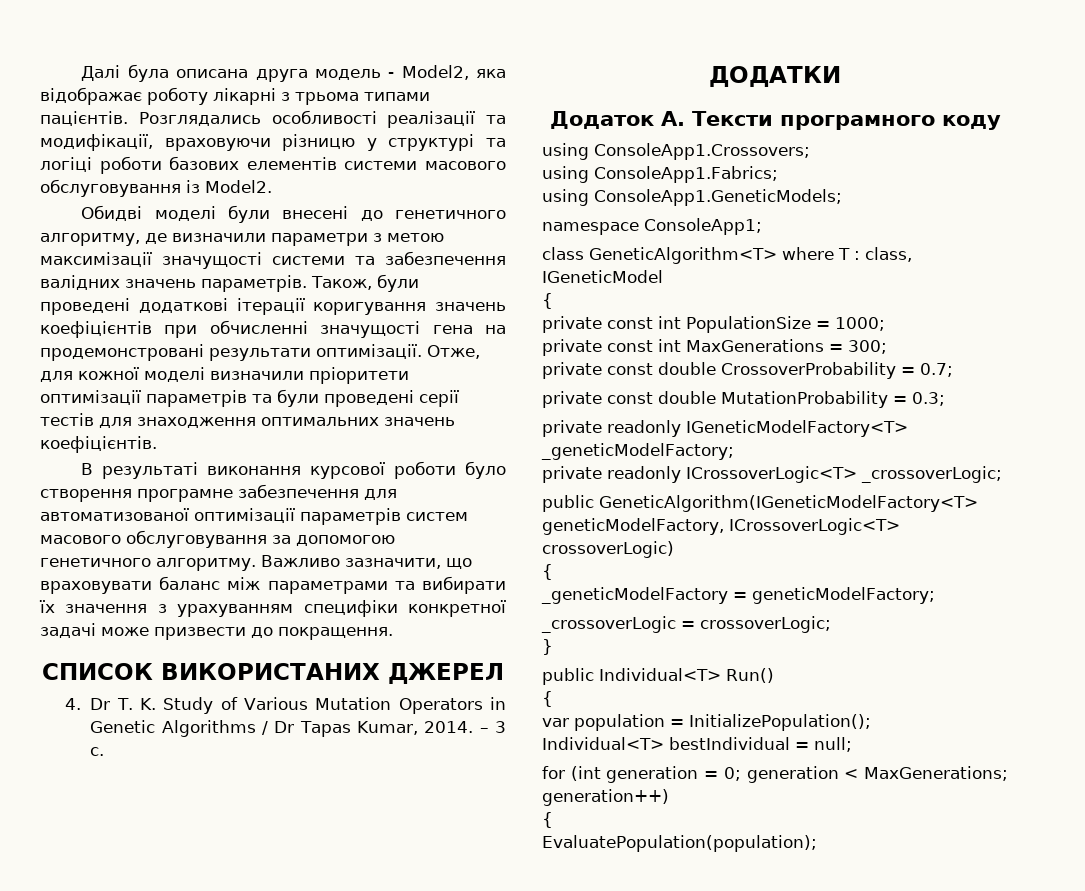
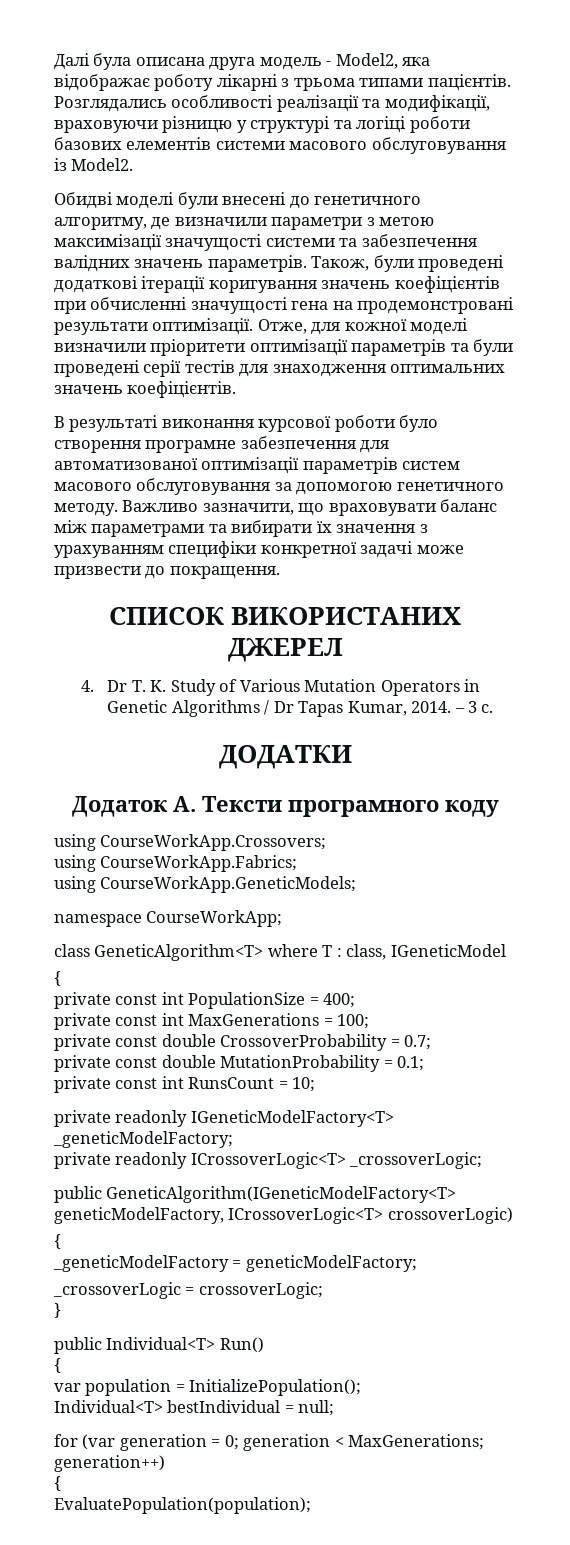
- В результаті виконання курсової роботи було створення програмне забезпечення для автоматизованої оптимізації параметрів систем масового обслуговування за допомогою генетичного алгоритму.
+ В результаті виконання курсової роботи було створення програмне забезпечення для автоматизованої оптимізації параметрів систем масового обслуговування за допомогою генетичного методу.
- using ConsoleApp1.Crossovers;
- using ConsoleApp1.Fabrics;
- using ConsoleApp1.GeneticModels;
+ using CourseWorkApp.Crossovers;
+ using CourseWorkApp.Fabrics;
+ using CourseWorkApp.GeneticModels;
- namespace ConsoleApp1;
+ namespace CourseWorkApp;
- private const int PopulationSize = 1000;
+ private const int PopulationSize = 400;
- private const int MaxGenerations = 300;
+ private const int MaxGenerations = 100;
- private const double MutationProbability = 0.3;
+ private const double MutationProbability = 0.1;
+ private const int RunsCount = 10;
- for (int generation = 0; generation < MaxGenerations; generation++)
+ for (var generation = 0; generation < MaxGenerations; generation++)

